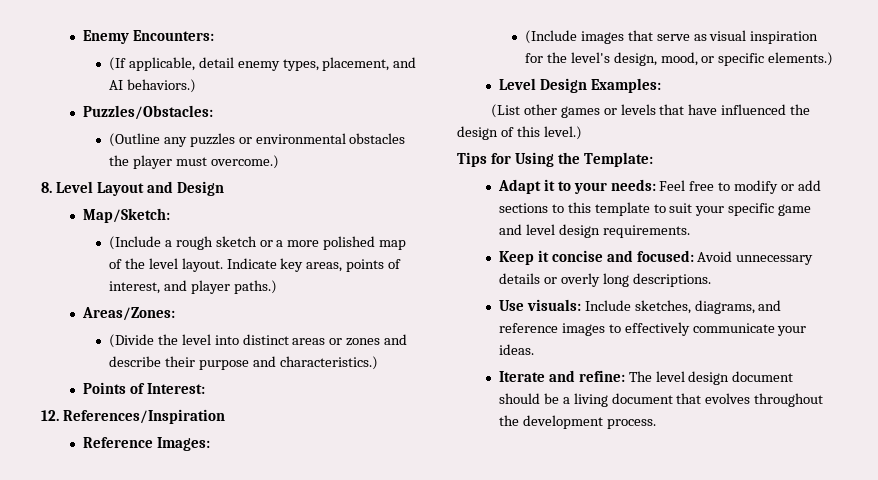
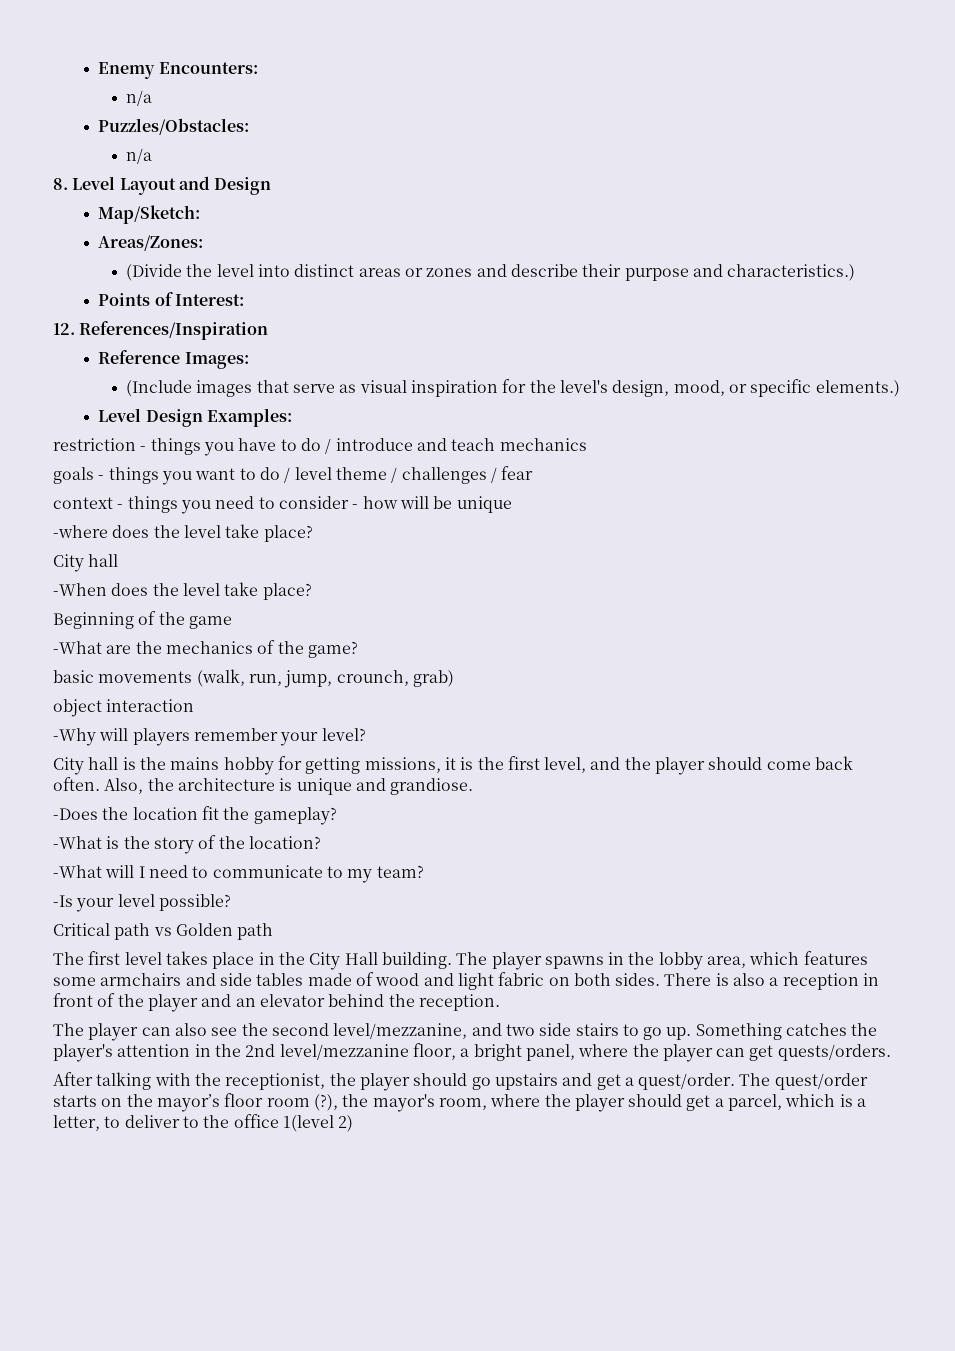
  Enemy Encounters:
- (If applicable, detail enemy types, placement, and AI behaviors.)
+ n/a
  Puzzles/Obstacles:
- (Outline any puzzles or environmental obstacles the player must overcome.)
+ n/a
- (Include a rough sketch or a more polished map of the level layout. Indicate key areas, points of interest, and player paths.)
- (List other games or levels that have influenced the design of this level.)
- Tips for Using the Template:
- Adapt it to your needs: Feel free to modify or add sections to this template to suit your specific game and level design requirements.
- Keep it concise and focused: Avoid unnecessary details or overly long descriptions.
- Use visuals: Include sketches, diagrams, and reference images to effectively communicate your ideas.
- Iterate and refine: The level design document should be a living document that evolves throughout the development process.
+ restriction - things you have to do / introduce and teach mechanics
+ goals - things you want to do / level theme / challenges / fear
+ context - things you need to consider - how will be unique
+ -where does the level take place?
+ City hall
+ -When does the level take place?
+ Beginning of the game
+ -What are the mechanics of the game?
+ basic movements (walk, run, jump, crounch, grab)
+ object interaction
+ -Why will players remember your level?
+ City hall is the mains hobby for getting missions, it is the first level, and the player should come back often. Also, the architecture is unique and grandiose.
+ -Does the location fit the gameplay?
+ -What is the story of the location?
+ -What will I need to communicate to my team?
+ -Is your level possible?
+ Critical path vs Golden path
+ The first level takes place in the City Hall building. The player spawns in the lobby area, which features some armchairs and side tables made of wood and light fabric on both sides. There is also a reception in front of the player and an elevator behind the reception.
+ The player can also see the second level/mezzanine, and two side stairs to go up. Something catches the player's attention in the 2nd level/mezzanine floor, a bright panel, where the player can get quests/orders.
+ After talking with the receptionist, the player should go upstairs and get a quest/order. The quest/order starts on the mayor’s floor room (?), the mayor's room, where the player should get a parcel, which is a letter, to deliver to the office 1(level 2)

